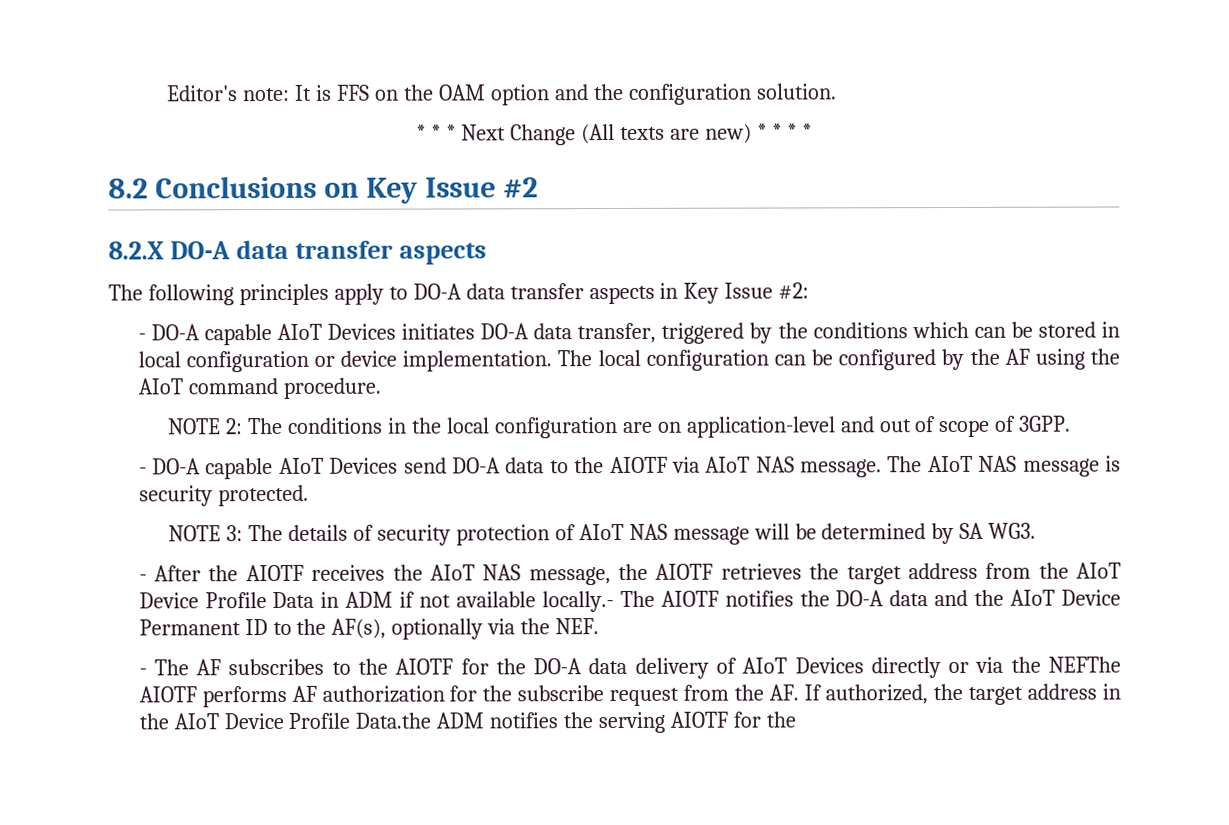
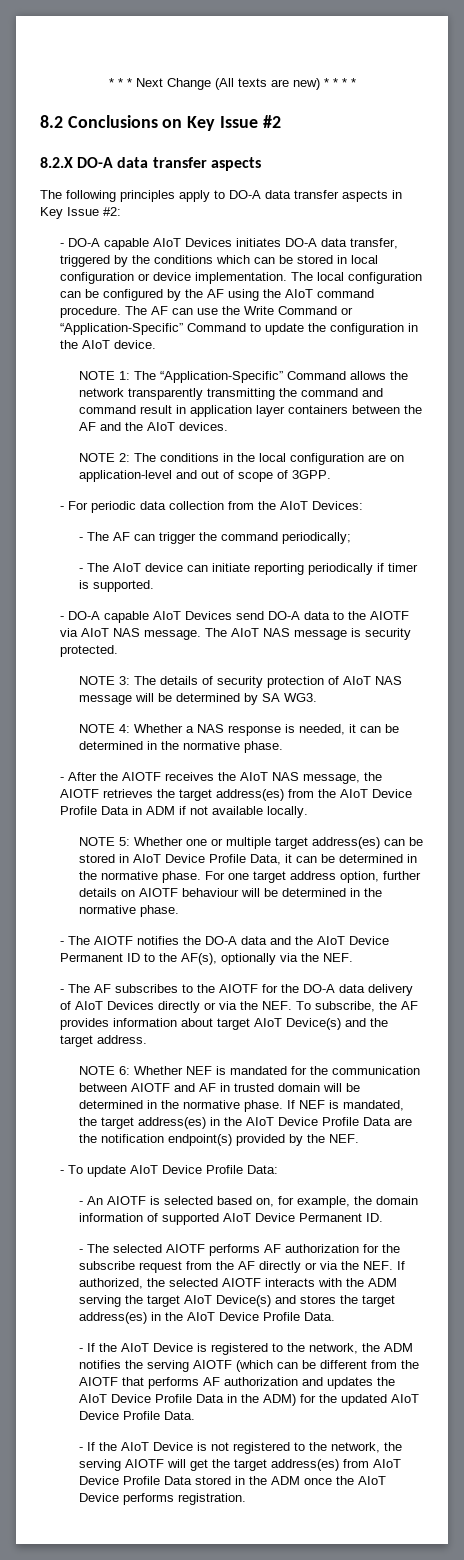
- Editor's note: It is FFS on the OAM option and the configuration solution.
+ The AF can use the Write Command or “Application-Specific” Command to update the configuration in the AIoT device.
+ NOTE 1: The “Application-Specific” Command allows the network transparently transmitting the command and command result in application layer containers between the AF and the AIoT devices.
+ - For periodic data collection from the AIoT Devices:
+ - The AF can trigger the command periodically;
+ - The AIoT device can initiate reporting periodically if timer is supported.
+ NOTE 4: Whether a NAS response is needed, it can be determined in the normative phase.
- - After the AIOTF receives the AIoT NAS message, the AIOTF retrieves the target address from the AIoT Device Profile Data in ADM if not available locally.- The AIOTF notifies the DO-A data and the AIoT Device Permanent ID to the AF(s), optionally via the NEF.
+ - After the AIOTF receives the AIoT NAS message, the AIOTF retrieves the target address(es) from the AIoT Device Profile Data in ADM if not available locally.
+ NOTE 5: Whether one or multiple target address(es) can be stored in AIoT Device Profile Data, it can be determined in the normative phase. For one target address option, further details on AIOTF behaviour will be determined in the normative phase.
+ - The AIOTF notifies the DO-A data and the AIoT Device Permanent ID to the AF(s), optionally via the NEF.
- - The AF subscribes to the AIOTF for the DO-A data delivery of AIoT Devices directly or via the NEFThe AIOTF performs AF authorization for the subscribe request from the AF. If authorized, the target address in the AIoT Device Profile Data.the ADM notifies the serving AIOTF for the
+ - The AF subscribes to the AIOTF for the DO-A data delivery of AIoT Devices directly or via the NEF. To subscribe, the AF provides information about target AIoT Device(s) and the target address.
+ NOTE 6: Whether NEF is mandated for the communication between AIOTF and AF in trusted domain will be determined in the normative phase. If NEF is mandated, the target address(es) in the AIoT Device Profile Data are the notification endpoint(s) provided by the NEF.
+ - To update AIoT Device Profile Data:
+ - An AIOTF is selected based on, for example, the domain information of supported AIoT Device Permanent ID.
+ - The selected AIOTF performs AF authorization for the subscribe request from the AF directly or via the NEF. If authorized, the selected AIOTF interacts with the ADM serving the target AIoT Device(s) and stores the target address(es) in the AIoT Device Profile Data.
+ - If the AIoT Device is registered to the network, the ADM notifies the serving AIOTF (which can be different from the AIOTF that performs AF authorization and updates the AIoT Device Profile Data in the ADM) for the updated AIoT Device Profile Data.
+ - If the AIoT Device is not registered to the network, the serving AIOTF will get the target address(es) from AIoT Device Profile Data stored in the ADM once the AIoT Device performs registration.

